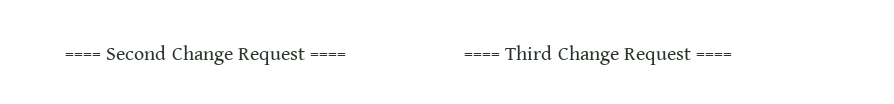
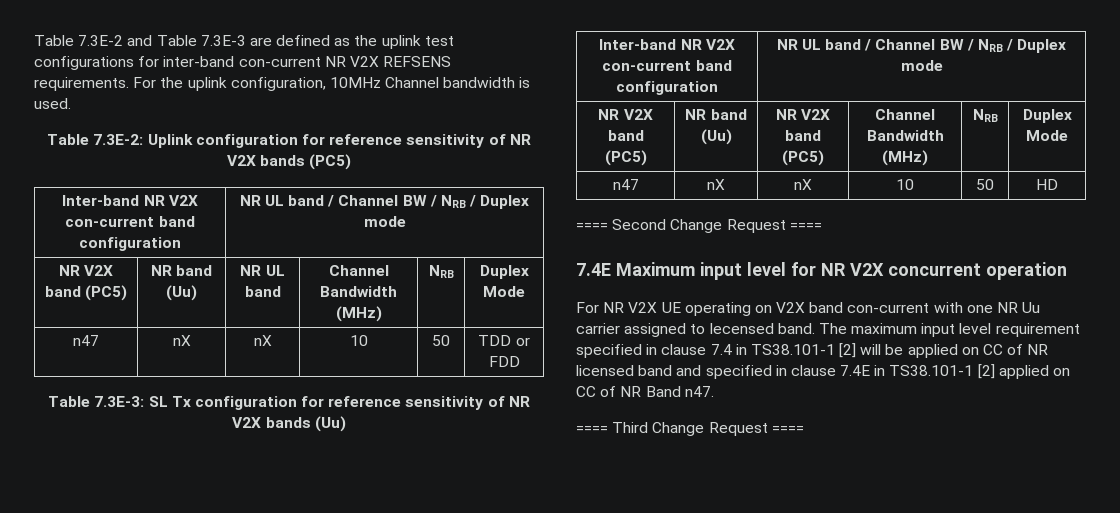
+ Table 7.3E-2 and Table 7.3E-3 are defined as the uplink test configurations for inter-band con-current NR V2X REFSENS requirements. For the uplink configuration, 10MHz Channel bandwidth is used.
+ Table 7.3E-2: Uplink configuration for reference sensitivity of NR V2X bands (PC5)
+ Inter-band NR V2X con-current band configuration | NR UL band / Channel BW / NRB / Duplex mode
+ NR V2X band (PC5) | NR band (Uu) | NR UL band | Channel Bandwidth (MHz) | NRB | Duplex Mode
+ n47 | nX | nX | 10 | 50 | TDD or FDD
+ Table 7.3E-3: SL Tx configuration for reference sensitivity of NR V2X bands (Uu)
+ Inter-band NR V2X con-current band configuration | NR UL band / Channel BW / NRB / Duplex mode
+ NR V2X band (PC5) | NR band (Uu) | NR V2X band (PC5) | Channel Bandwidth (MHz) | NRB | Duplex Mode
+ n47 | nX | nX | 10 | 50 | HD
+ 7.4E Maximum input level for NR V2X concurrent operation
+ For NR V2X UE operating on V2X band con-current with one NR Uu carrier assigned to lecensed band. The maximum input level requirement specified in clause 7.4 in TS38.101-1 [2] will be applied on CC of NR licensed band and specified in clause 7.4E in TS38.101-1 [2] applied on CC of NR Band n47.

